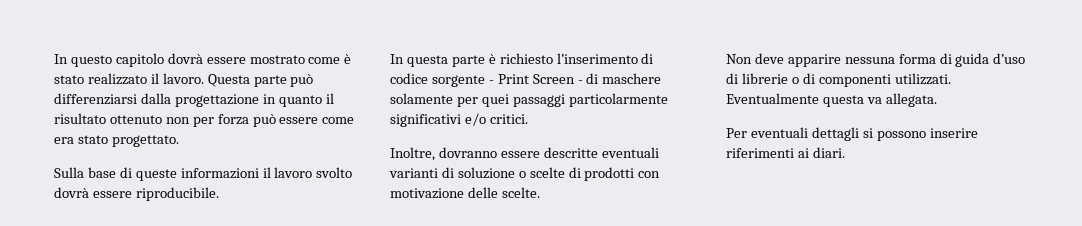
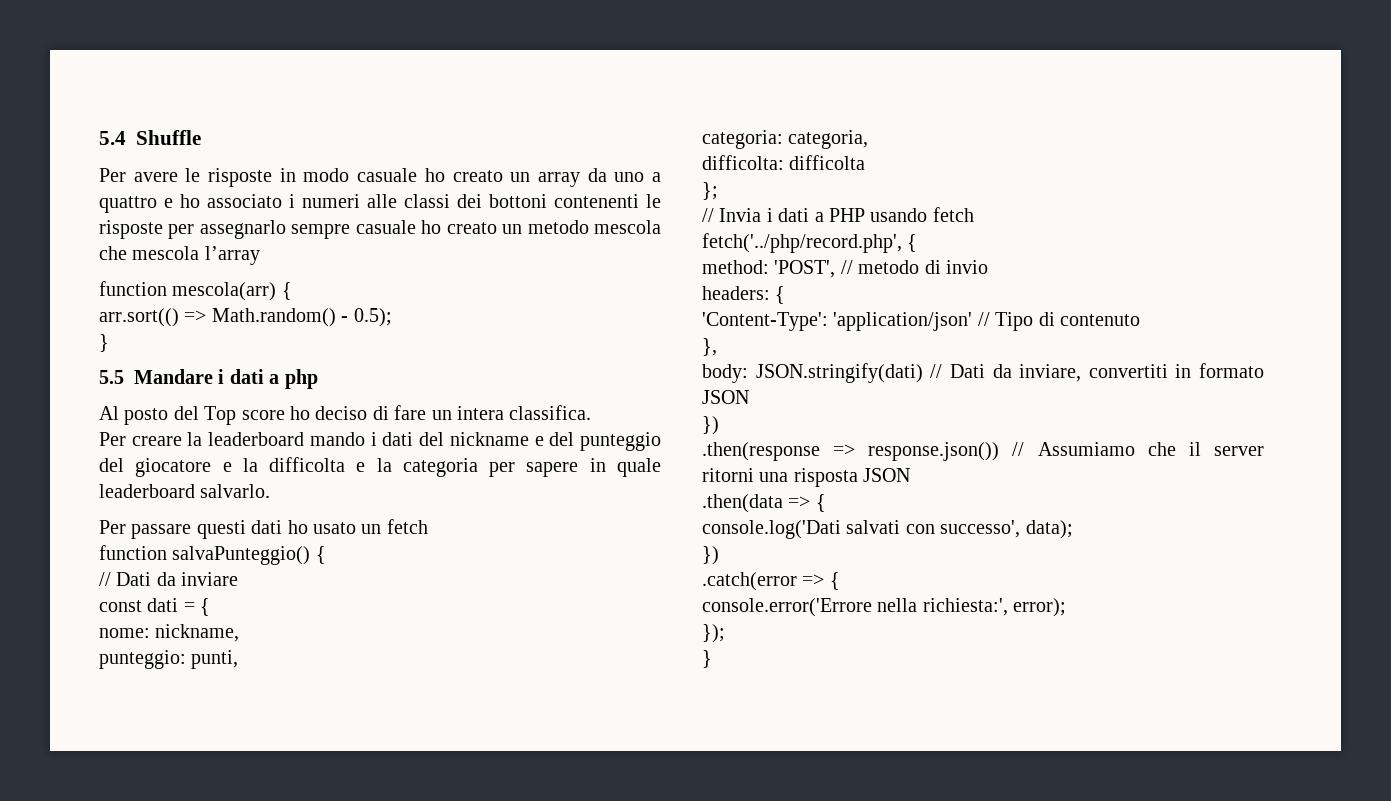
- In questo capitolo dovrà essere mostrato come è stato realizzato il lavoro. Questa parte può differenziarsi dalla progettazione in quanto il risultato ottenuto non per forza può essere come era stato progettato.
- Sulla base di queste informazioni il lavoro svolto dovrà essere riproducibile.
- In questa parte è richiesto l’inserimento di codice sorgente - Print Screen - di maschere solamente per quei passaggi particolarmente significativi e/o critici.
- Inoltre, dovranno essere descritte eventuali varianti di soluzione o scelte di prodotti con motivazione delle scelte.
- Non deve apparire nessuna forma di guida d’uso di librerie o di componenti utilizzati. Eventualmente questa va allegata.
- Per eventuali dettagli si possono inserire riferimenti ai diari.
+ 5.4 Shuffle
+ Per avere le risposte in modo casuale ho creato un array da uno a quattro e ho associato i numeri alle classi dei bottoni contenenti le risposte per assegnarlo sempre casuale ho creato un metodo mescola che mescola l’array
+ function mescola(arr) {
+ arr.sort(() => Math.random() - 0.5);
+ }
+ 5.5 Mandare i dati a php
+ Al posto del Top score ho deciso di fare un intera classifica.
+ Per creare la leaderboard mando i dati del nickname e del punteggio del giocatore e la difficolta e la categoria per sapere in quale leaderboard salvarlo.
+ Per passare questi dati ho usato un fetch
+ function salvaPunteggio() {
+ // Dati da inviare
+ const dati = {
+ nome: nickname,
+ punteggio: punti,
+ categoria: categoria,
+ difficolta: difficolta
+ };
+ // Invia i dati a PHP usando fetch
+ fetch('../php/record.php', {
+ method: 'POST', // metodo di invio
+ headers: {
+ 'Content-Type': 'application/json' // Tipo di contenuto
+ },
+ body: JSON.stringify(dati) // Dati da inviare, convertiti in formato JSON
+ })
+ .then(response => response.json()) // Assumiamo che il server ritorni una risposta JSON
+ .then(data => {
+ console.log('Dati salvati con successo', data);
+ })
+ .catch(error => {
+ console.error('Errore nella richiesta:', error);
+ });
+ }

